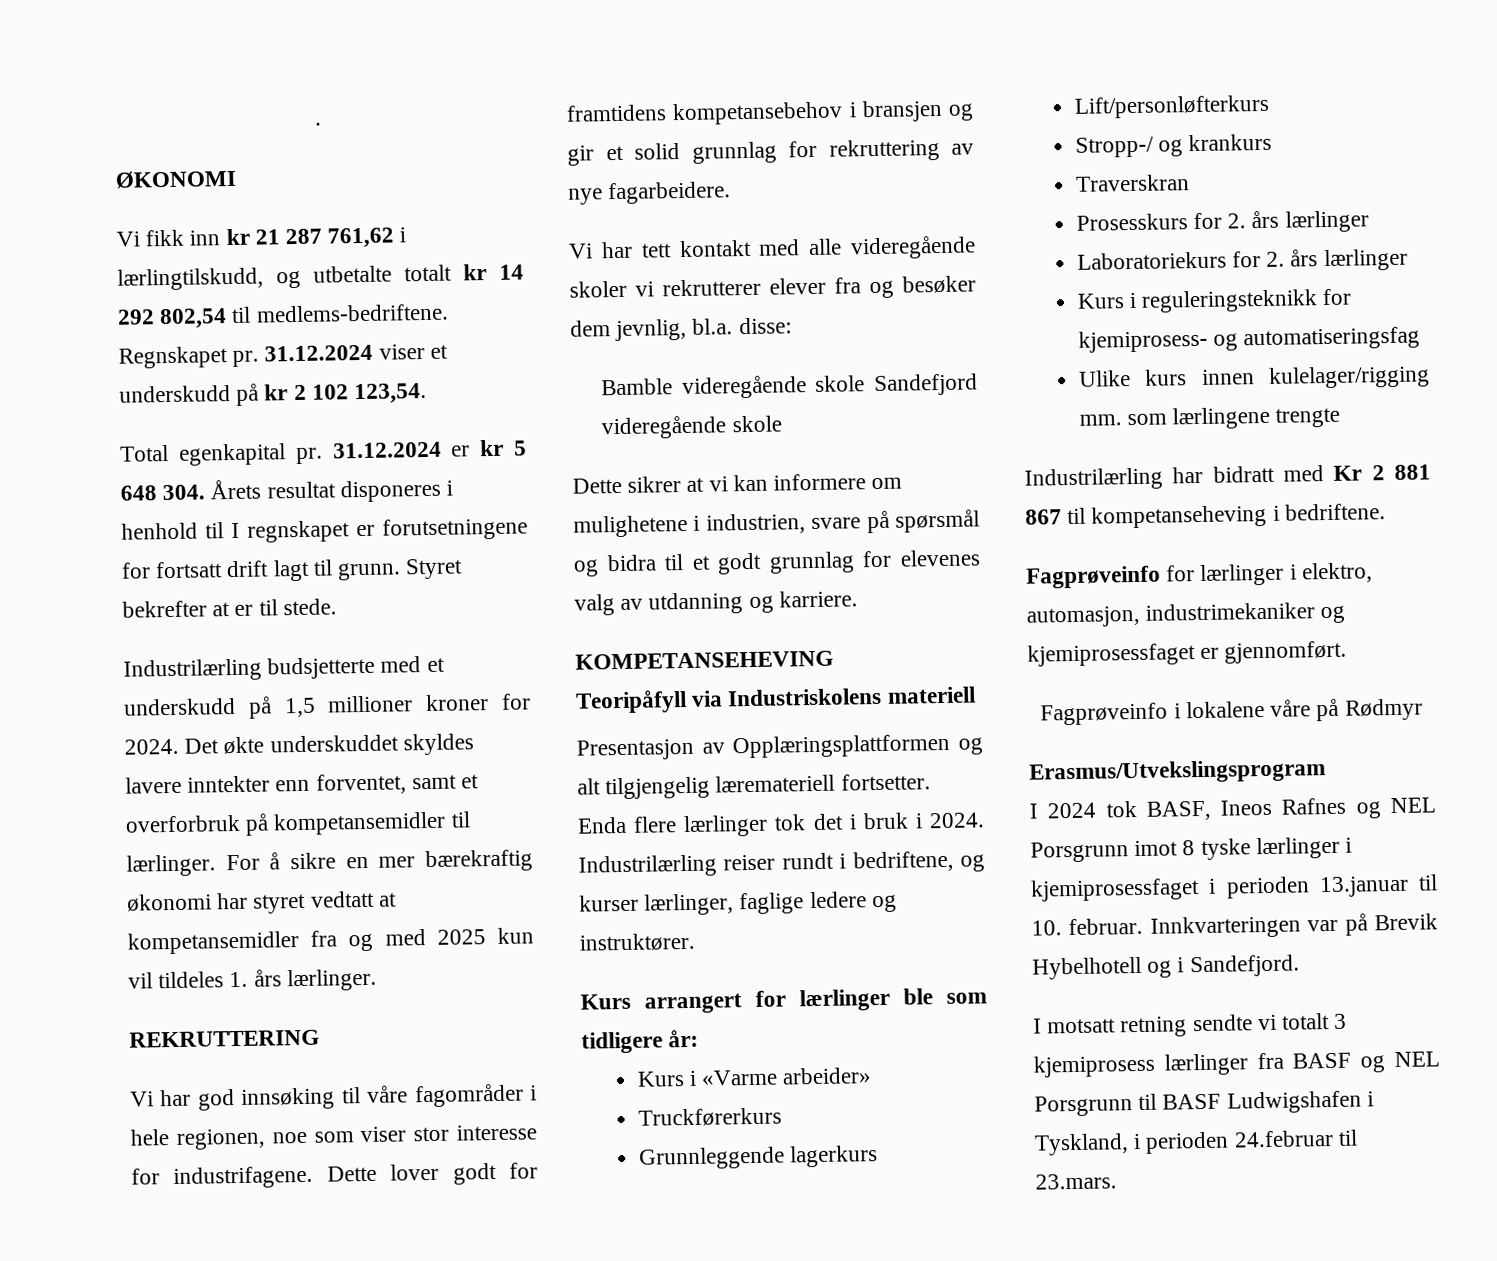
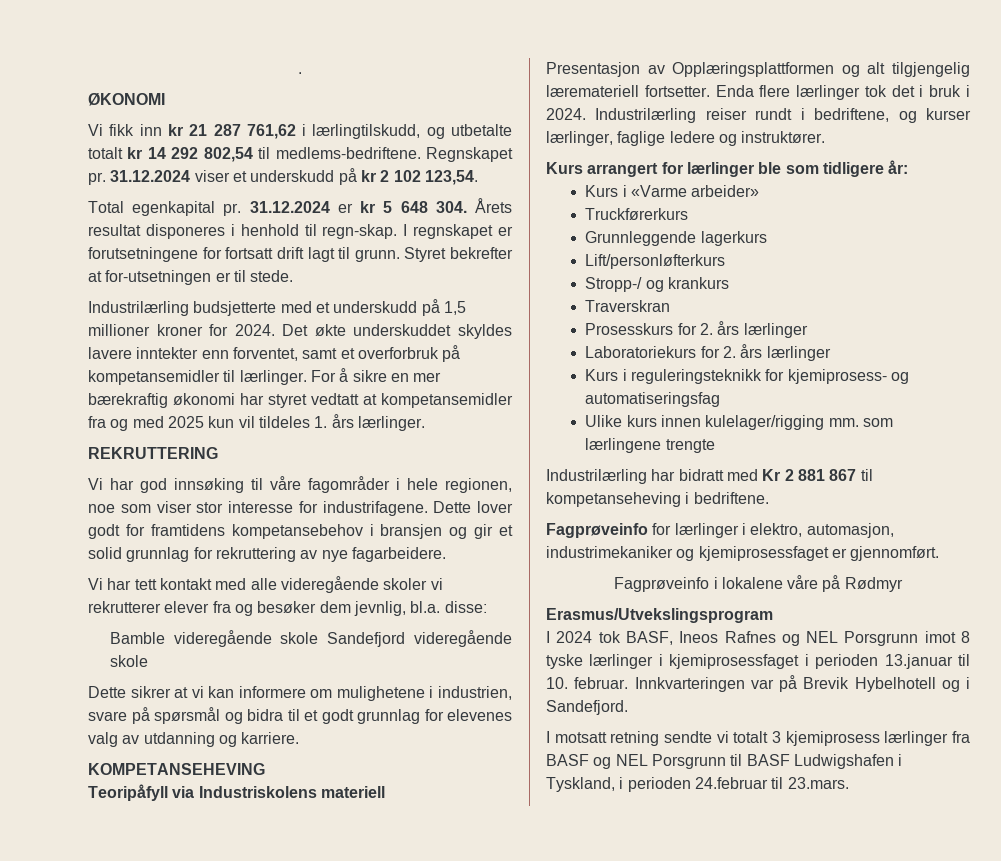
- 31.12.2024 er kr 5 648 304. Årets resultat disponeres i henhold til I regnskapet er forutsetningene for fortsatt drift lagt til grunn.
+ 31.12.2024 er kr 5 648 304. Årets resultat disponeres i henhold til regn-skap. I regnskapet er forutsetningene for fortsatt drift lagt til grunn.
- Styret bekrefter at er til stede.
+ Styret bekrefter at for-utsetningen er til stede.

